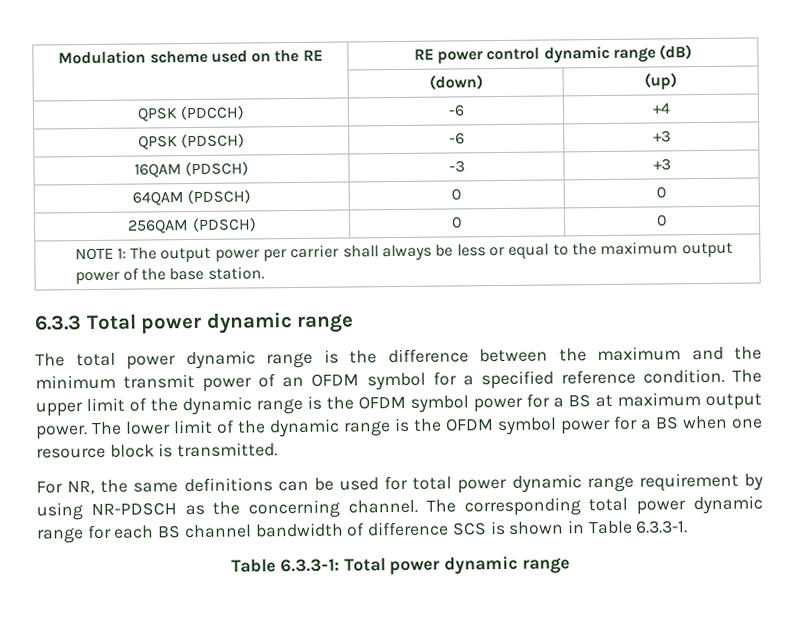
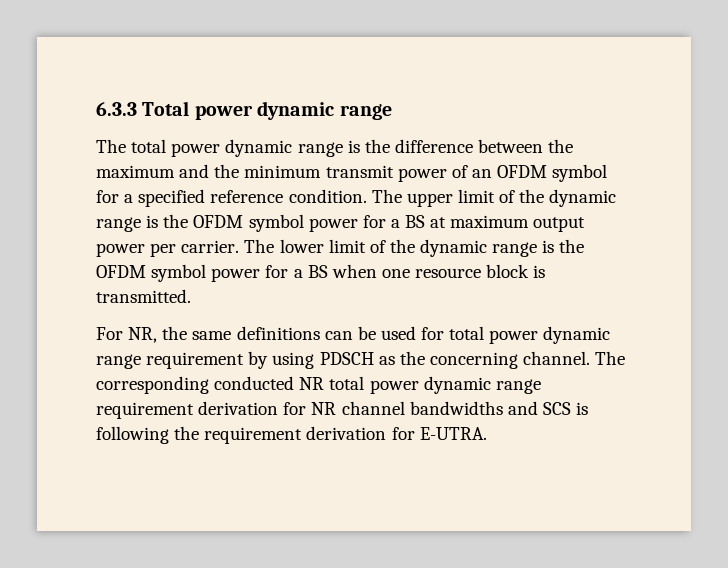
- Modulation scheme used on the RE | RE power control dynamic range (dB)
- | (down) | (up)
- QPSK (PDCCH) | -6 | +4
- QPSK (PDSCH) | -6 | +3
- 16QAM (PDSCH) | -3 | +3
- 64QAM (PDSCH) | 0 | 0
- 256QAM (PDSCH) | 0 | 0
- NOTE 1: The output power per carrier shall always be less or equal to the maximum output power of the base station.
- The upper limit of the dynamic range is the OFDM symbol power for a BS at maximum output power.
+ The upper limit of the dynamic range is the OFDM symbol power for a BS at maximum output power per carrier.
- For NR, the same definitions can be used for total power dynamic range requirement by using NR-PDSCH as the concerning channel.
+ For NR, the same definitions can be used for total power dynamic range requirement by using PDSCH as the concerning channel.
- The corresponding total power dynamic range for each BS channel bandwidth of difference SCS is shown in Table 6.3.3-1.
- Table 6.3.3-1: Total power dynamic range
+ The corresponding conducted NR total power dynamic range requirement derivation for NR channel bandwidths and SCS is following the requirement derivation for E-UTRA.

